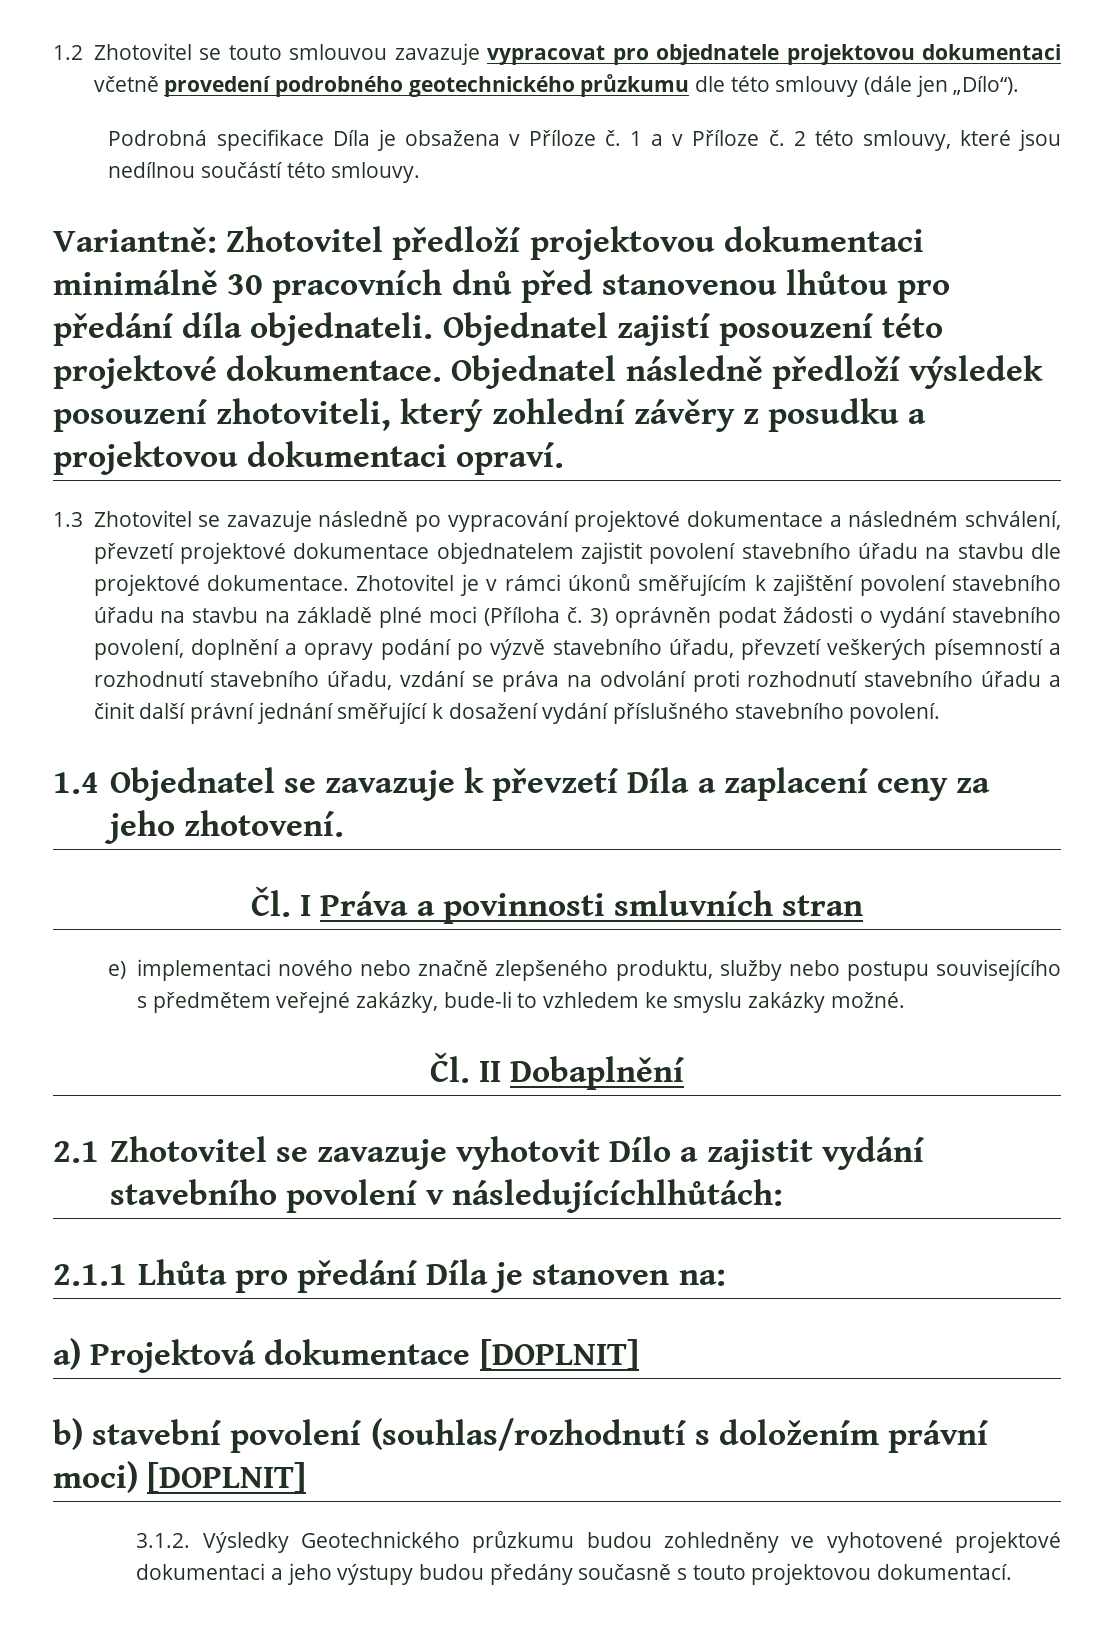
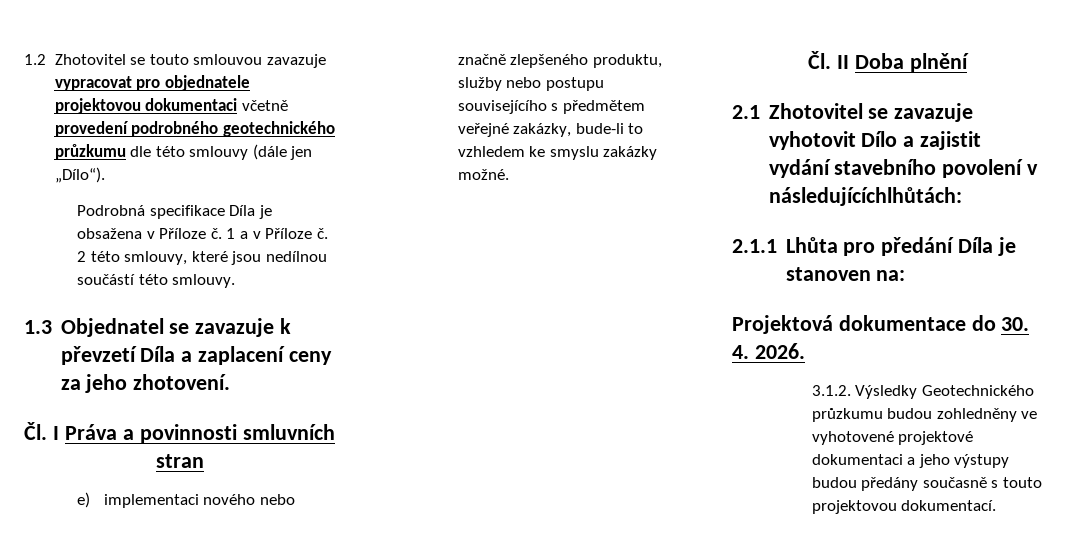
- Variantně: Zhotovitel předloží projektovou dokumentaci minimálně 30 pracovních dnů před stanovenou lhůtou pro předání díla objednateli. Objednatel zajistí posouzení této projektové dokumentace. Objednatel následně předloží výsledek posouzení zhotoviteli, který zohlední závěry z posudku a projektovou dokumentaci opraví.
- 1.3 Zhotovitel se zavazuje následně po vypracování projektové dokumentace a následném schválení, převzetí projektové dokumentace objednatelem zajistit povolení stavebního úřadu na stavbu dle projektové dokumentace. Zhotovitel je v rámci úkonů směřujícím k zajištění povolení stavebního úřadu na stavbu na základě plné moci (Příloha č. 3) oprávněn podat žádosti o vydání stavebního povolení, doplnění a opravy podání po výzvě stavebního úřadu, převzetí veškerých písemností a rozhodnutí stavebního úřadu, vzdání se práva na odvolání proti rozhodnutí stavebního úřadu a činit další právní jednání směřující k dosažení vydání příslušného stavebního povolení.
- 1.4 Objednatel se zavazuje k převzetí Díla a zaplacení ceny za jeho zhotovení.
+ 1.3 Objednatel se zavazuje k převzetí Díla a zaplacení ceny za jeho zhotovení.
- Čl. II Dobaplnění
+ Čl. II Doba plnění
- a) Projektová dokumentace [DOPLNIT]
- b) stavební povolení (souhlas/rozhodnutí s doložením právní moci) [DOPLNIT]
+ Projektová dokumentace do 30. 4. 2026.

